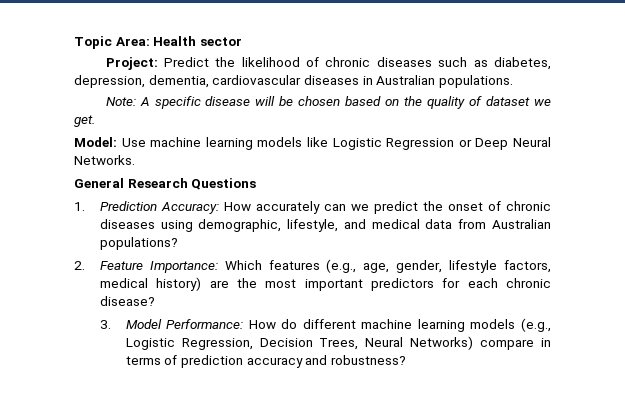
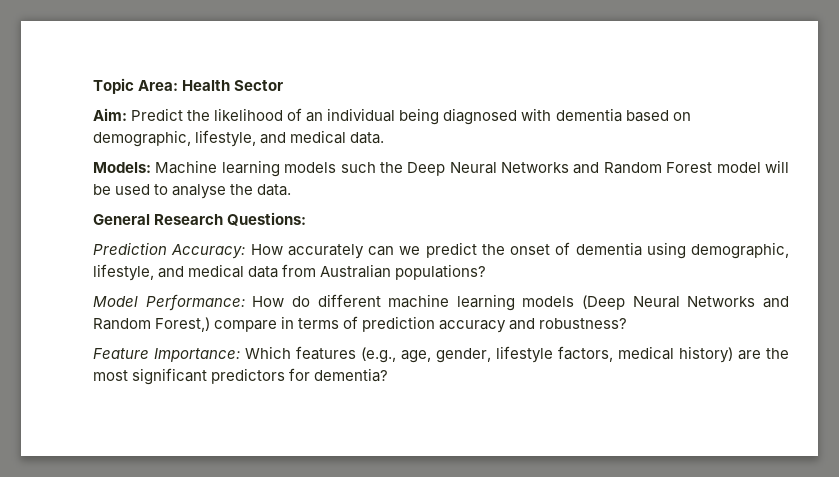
- Topic Area: Health sector
- Project: Predict the likelihood of chronic diseases such as diabetes, depression, dementia, cardiovascular diseases in Australian populations.
- Note: A specific disease will be chosen based on the quality of dataset we get.
- Model: Use machine learning models like Logistic Regression or Deep Neural Networks.
+ Topic Area: Health Sector
+ Aim: Predict the likelihood of an individual being diagnosed with dementia based on demographic, lifestyle, and medical data.
+ Models: Machine learning models such the Deep Neural Networks and Random Forest model will be used to analyse the data.
- General Research Questions
- 1. Prediction Accuracy: How accurately can we predict the onset of chronic diseases using demographic, lifestyle, and medical data from Australian populations?
+ General Research Questions:
+ Prediction Accuracy: How accurately can we predict the onset of dementia using demographic, lifestyle, and medical data from Australian populations?
- 2. Feature Importance: Which features (e.g., age, gender, lifestyle factors, medical history) are the most important predictors for each chronic disease?
- 3. Model Performance: How do different machine learning models (e.g., Logistic Regression, Decision Trees, Neural Networks) compare in terms of prediction accuracy and robustness?
+ Model Performance: How do different machine learning models (Deep Neural Networks and Random Forest,) compare in terms of prediction accuracy and robustness?
+ Feature Importance: Which features (e.g., age, gender, lifestyle factors, medical history) are the most significant predictors for dementia?

